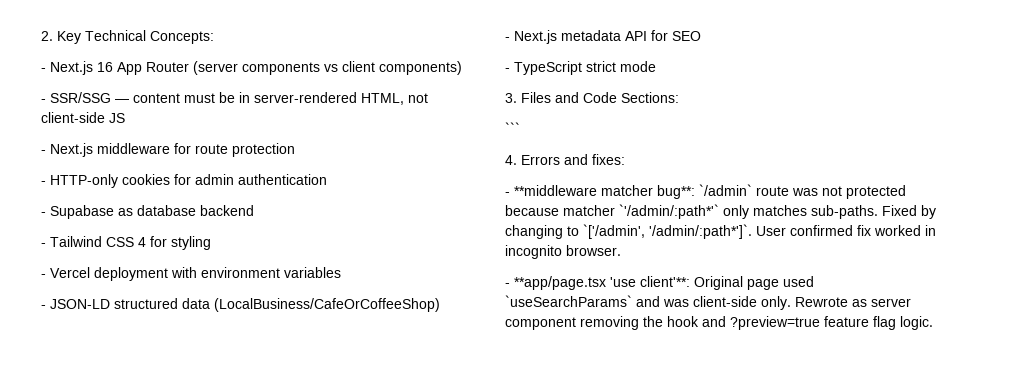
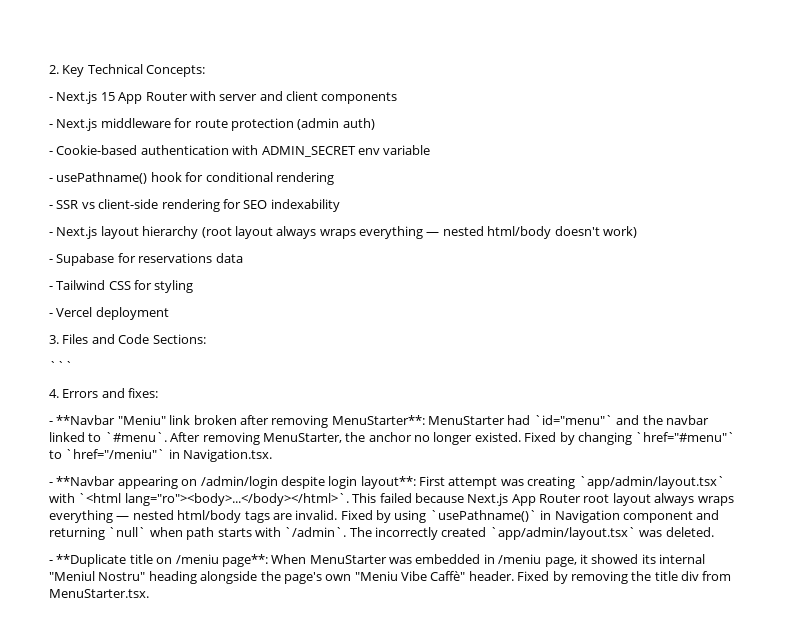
- - Next.js 16 App Router (server components vs client components)
- - SSR/SSG — content must be in server-rendered HTML, not client-side JS
+ - Next.js 15 App Router with server and client components
- - Next.js middleware for route protection
- - HTTP-only cookies for admin authentication
+ - Next.js middleware for route protection (admin auth)
+ - Cookie-based authentication with ADMIN_SECRET env variable
+ - usePathname() hook for conditional rendering
+ - SSR vs client-side rendering for SEO indexability
+ - Next.js layout hierarchy (root layout always wraps everything — nested html/body doesn't work)
- - Supabase as database backend
+ - Supabase for reservations data
- - Tailwind CSS 4 for styling
+ - Tailwind CSS for styling
- - Vercel deployment with environment variables
- - JSON-LD structured data (LocalBusiness/CafeOrCoffeeShop)
- - Next.js metadata API for SEO
- - TypeScript strict mode
+ - Vercel deployment
- - **middleware matcher bug**: `/admin` route was not protected because matcher `'/admin/:path*'` only matches sub-paths. Fixed by changing to `['/admin', '/admin/:path*']`. User confirmed fix worked in incognito browser.
- - **app/page.tsx 'use client'**: Original page used `useSearchParams` and was client-side only. Rewrote as server component removing the hook and ?preview=true feature flag logic.
+ - **Navbar "Meniu" link broken after removing MenuStarter**: MenuStarter had `id="menu"` and the navbar linked to `#menu`. After removing MenuStarter, the anchor no longer existed. Fixed by changing `href="#menu"` to `href="/meniu"` in Navigation.tsx.
+ - **Navbar appearing on /admin/login despite login layout**: First attempt was creating `app/admin/layout.tsx` with `<html lang="ro"><body>...</body></html>`. This failed because Next.js App Router root layout always wraps everything — nested html/body tags are invalid. Fixed by using `usePathname()` in Navigation component and returning `null` when path starts with `/admin`. The incorrectly created `app/admin/layout.tsx` was deleted.
+ - **Duplicate title on /meniu page**: When MenuStarter was embedded in /meniu page, it showed its internal "Meniul Nostru" heading alongside the page's own "Meniu Vibe Caffè" header. Fixed by removing the title div from MenuStarter.tsx.

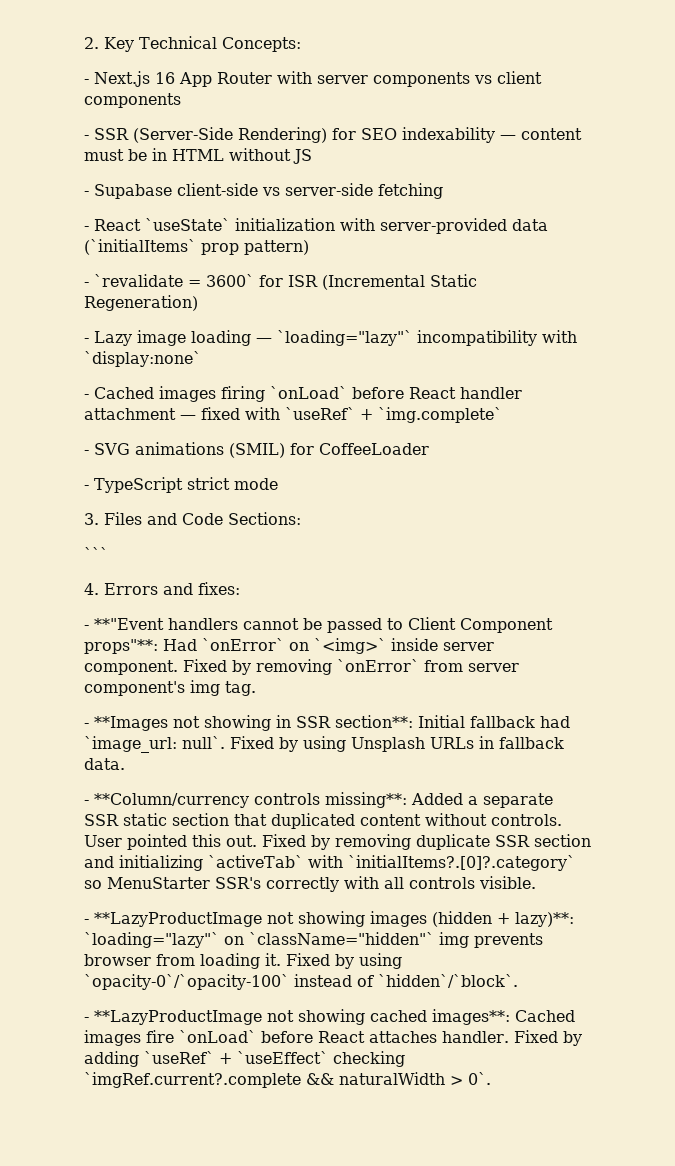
- - Next.js 15 App Router with server and client components
+ - Next.js 16 App Router with server components vs client components
- - Next.js middleware for route protection (admin auth)
- - Cookie-based authentication with ADMIN_SECRET env variable
- - usePathname() hook for conditional rendering
- - SSR vs client-side rendering for SEO indexability
- - Next.js layout hierarchy (root layout always wraps everything — nested html/body doesn't work)
- - Supabase for reservations data
- - Tailwind CSS for styling
- - Vercel deployment
+ - SSR (Server-Side Rendering) for SEO indexability — content must be in HTML without JS
+ - Supabase client-side vs server-side fetching
+ - React `useState` initialization with server-provided data (`initialItems` prop pattern)
+ - `revalidate = 3600` for ISR (Incremental Static Regeneration)
+ - Lazy image loading — `loading="lazy"` incompatibility with `display:none`
+ - Cached images firing `onLoad` before React handler attachment — fixed with `useRef` + `img.complete`
+ - SVG animations (SMIL) for CoffeeLoader
+ - TypeScript strict mode
- - **Navbar "Meniu" link broken after removing MenuStarter**: MenuStarter had `id="menu"` and the navbar linked to `#menu`. After removing MenuStarter, the anchor no longer existed. Fixed by changing `href="#menu"` to `href="/meniu"` in Navigation.tsx.
- - **Navbar appearing on /admin/login despite login layout**: First attempt was creating `app/admin/layout.tsx` with `<html lang="ro"><body>...</body></html>`. This failed because Next.js App Router root layout always wraps everything — nested html/body tags are invalid. Fixed by using `usePathname()` in Navigation component and returning `null` when path starts with `/admin`. The incorrectly created `app/admin/layout.tsx` was deleted.
- - **Duplicate title on /meniu page**: When MenuStarter was embedded in /meniu page, it showed its internal "Meniul Nostru" heading alongside the page's own "Meniu Vibe Caffè" header. Fixed by removing the title div from MenuStarter.tsx.
+ - **"Event handlers cannot be passed to Client Component props"**: Had `onError` on `<img>` inside server component. Fixed by removing `onError` from server component's img tag.
+ - **Images not showing in SSR section**: Initial fallback had `image_url: null`. Fixed by using Unsplash URLs in fallback data.
+ - **Column/currency controls missing**: Added a separate SSR static section that duplicated content without controls. User pointed this out. Fixed by removing duplicate SSR section and initializing `activeTab` with `initialItems?.[0]?.category` so MenuStarter SSR's correctly with all controls visible.
+ - **LazyProductImage not showing images (hidden + lazy)**: `loading="lazy"` on `className="hidden"` img prevents browser from loading it. Fixed by using `opacity-0`/`opacity-100` instead of `hidden`/`block`.
+ - **LazyProductImage not showing cached images**: Cached images fire `onLoad` before React attaches handler. Fixed by adding `useRef` + `useEffect` checking `imgRef.current?.complete && naturalWidth > 0`.

